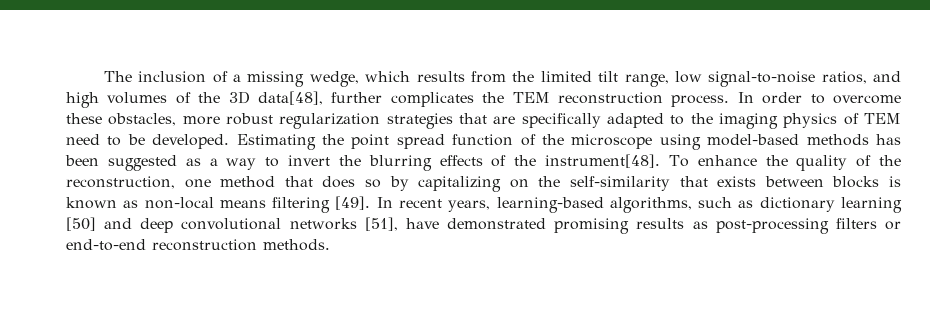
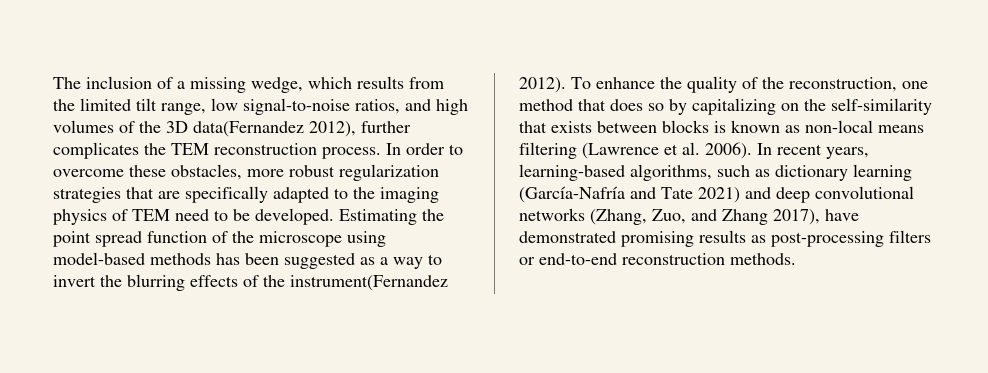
- The inclusion of a missing wedge, which results from the limited tilt range, low signal-to-noise ratios, and high volumes of the 3D data[48], further complicates the TEM reconstruction process.
+ The inclusion of a missing wedge, which results from the limited tilt range, low signal-to-noise ratios, and high volumes of the 3D data(Fernandez 2012), further complicates the TEM reconstruction process.
- Estimating the point spread function of the microscope using model-based methods has been suggested as a way to invert the blurring effects of the instrument[48].
+ Estimating the point spread function of the microscope using model-based methods has been suggested as a way to invert the blurring effects of the instrument(Fernandez 2012).
- To enhance the quality of the reconstruction, one method that does so by capitalizing on the self-similarity that exists between blocks is known as non-local means filtering [49].
+ To enhance the quality of the reconstruction, one method that does so by capitalizing on the self-similarity that exists between blocks is known as non-local means filtering (Lawrence et al. 2006).
- In recent years, learning-based algorithms, such as dictionary learning [50] and deep convolutional networks [51], have demonstrated promising results as post-processing filters or end-to-end reconstruction methods.
+ In recent years, learning-based algorithms, such as dictionary learning (García-Nafría and Tate 2021) and deep convolutional networks (Zhang, Zuo, and Zhang 2017), have demonstrated promising results as post-processing filters or end-to-end reconstruction methods.

